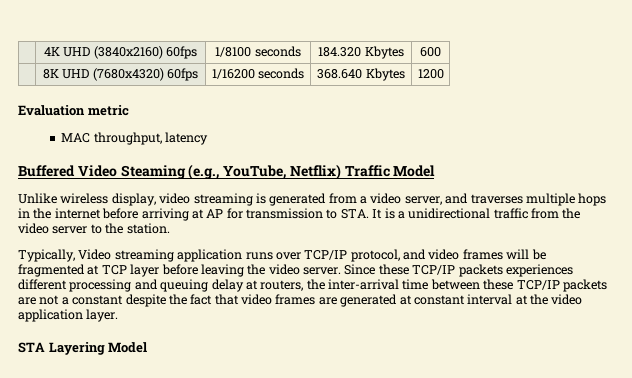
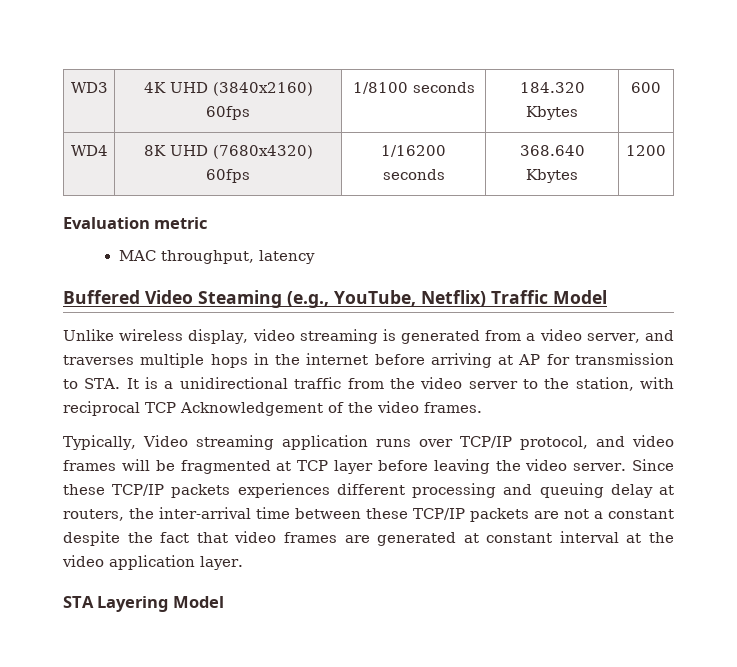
- | 4K UHD (3840x2160) 60fps | 1/8100 seconds | 184.320 Kbytes | 600
+ WD3 | 4K UHD (3840x2160) 60fps | 1/8100 seconds | 184.320 Kbytes | 600
- | 8K UHD (7680x4320) 60fps | 1/16200 seconds | 368.640 Kbytes | 1200
+ WD4 | 8K UHD (7680x4320) 60fps | 1/16200 seconds | 368.640 Kbytes | 1200
- Unlike wireless display, video streaming is generated from a video server, and traverses multiple hops in the internet before arriving at AP for transmission to STA. It is a unidirectional traffic from the video server to the station.
+ Unlike wireless display, video streaming is generated from a video server, and traverses multiple hops in the internet before arriving at AP for transmission to STA. It is a unidirectional traffic from the video server to the station, with reciprocal TCP Acknowledgement of the video frames.

